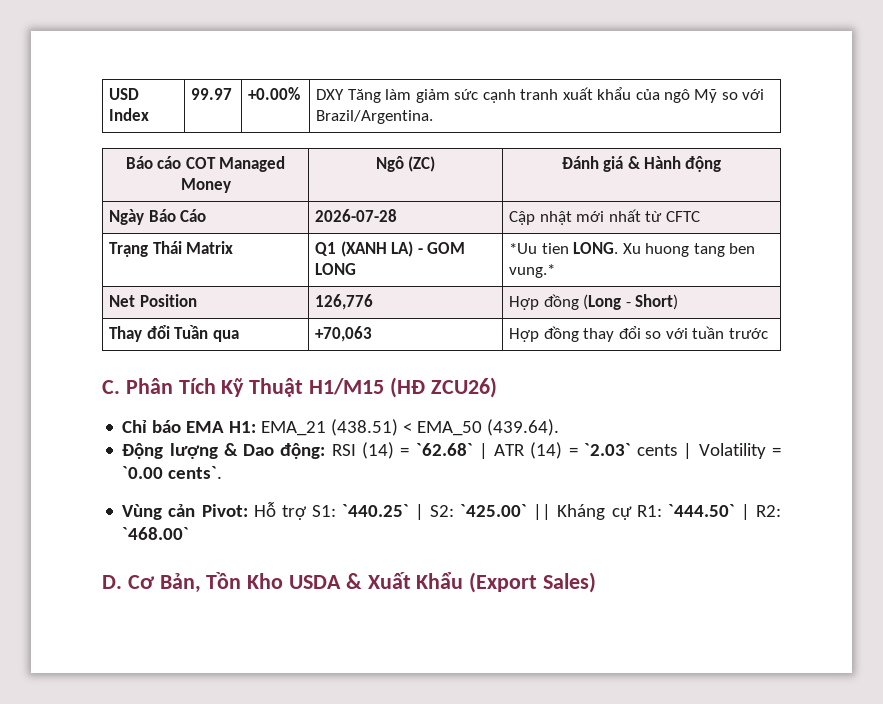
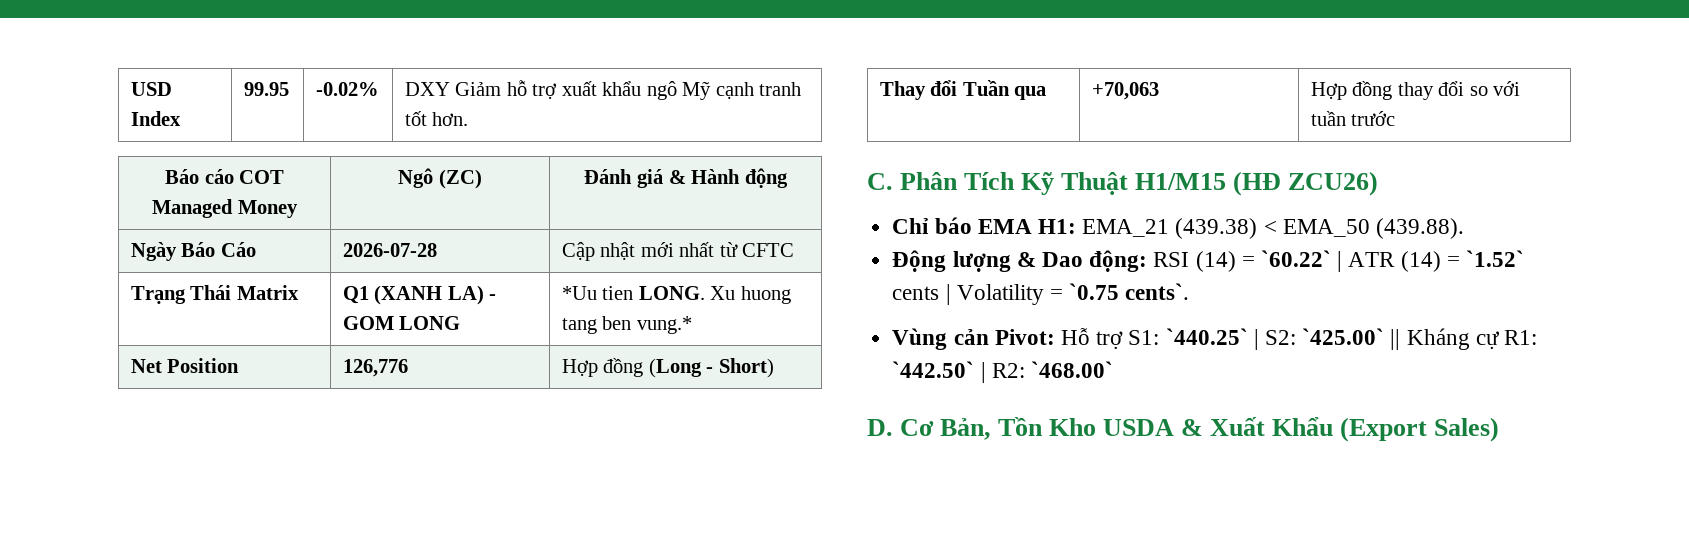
- USD Index | 99.97 | +0.00% | DXY Tăng làm giảm sức cạnh tranh xuất khẩu của ngô Mỹ so với Brazil/Argentina.
+ USD Index | 99.95 | -0.02% | DXY Giảm hỗ trợ xuất khẩu ngô Mỹ cạnh tranh tốt hơn.
- Chỉ báo EMA H1: EMA_21 (438.51) < EMA_50 (439.64).
+ Chỉ báo EMA H1: EMA_21 (439.38) < EMA_50 (439.88).
- Động lượng & Dao động: RSI (14) = `62.68` | ATR (14) = `2.03` cents | Volatility = `0.00 cents`.
+ Động lượng & Dao động: RSI (14) = `60.22` | ATR (14) = `1.52` cents | Volatility = `0.75 cents`.
- Vùng cản Pivot: Hỗ trợ S1: `440.25` | S2: `425.00` || Kháng cự R1: `444.50` | R2: `468.00`
+ Vùng cản Pivot: Hỗ trợ S1: `440.25` | S2: `425.00` || Kháng cự R1: `442.50` | R2: `468.00`

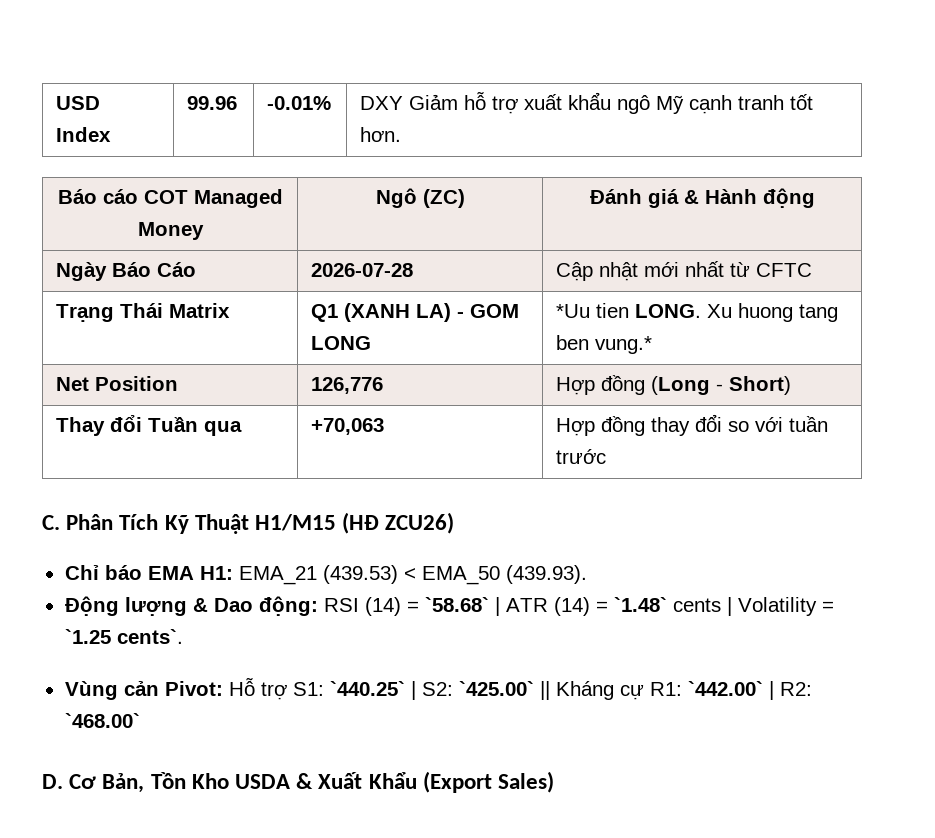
- USD Index | 99.95 | -0.02% | DXY Giảm hỗ trợ xuất khẩu ngô Mỹ cạnh tranh tốt hơn.
+ USD Index | 99.96 | -0.01% | DXY Giảm hỗ trợ xuất khẩu ngô Mỹ cạnh tranh tốt hơn.
- Chỉ báo EMA H1: EMA_21 (439.38) < EMA_50 (439.88).
+ Chỉ báo EMA H1: EMA_21 (439.53) < EMA_50 (439.93).
- Động lượng & Dao động: RSI (14) = `60.22` | ATR (14) = `1.52` cents | Volatility = `0.75 cents`.
+ Động lượng & Dao động: RSI (14) = `58.68` | ATR (14) = `1.48` cents | Volatility = `1.25 cents`.
- Vùng cản Pivot: Hỗ trợ S1: `440.25` | S2: `425.00` || Kháng cự R1: `442.50` | R2: `468.00`
+ Vùng cản Pivot: Hỗ trợ S1: `440.25` | S2: `425.00` || Kháng cự R1: `442.00` | R2: `468.00`

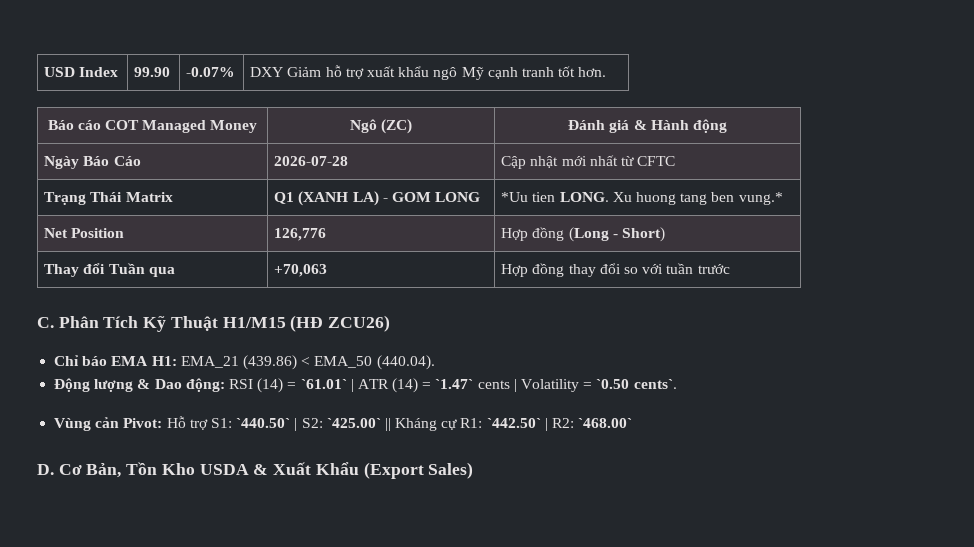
- USD Index | 99.96 | -0.01% | DXY Giảm hỗ trợ xuất khẩu ngô Mỹ cạnh tranh tốt hơn.
+ USD Index | 99.90 | -0.07% | DXY Giảm hỗ trợ xuất khẩu ngô Mỹ cạnh tranh tốt hơn.
- Chỉ báo EMA H1: EMA_21 (439.53) < EMA_50 (439.93).
+ Chỉ báo EMA H1: EMA_21 (439.86) < EMA_50 (440.04).
- Động lượng & Dao động: RSI (14) = `58.68` | ATR (14) = `1.48` cents | Volatility = `1.25 cents`.
+ Động lượng & Dao động: RSI (14) = `61.01` | ATR (14) = `1.47` cents | Volatility = `0.50 cents`.
- Vùng cản Pivot: Hỗ trợ S1: `440.25` | S2: `425.00` || Kháng cự R1: `442.00` | R2: `468.00`
+ Vùng cản Pivot: Hỗ trợ S1: `440.50` | S2: `425.00` || Kháng cự R1: `442.50` | R2: `468.00`

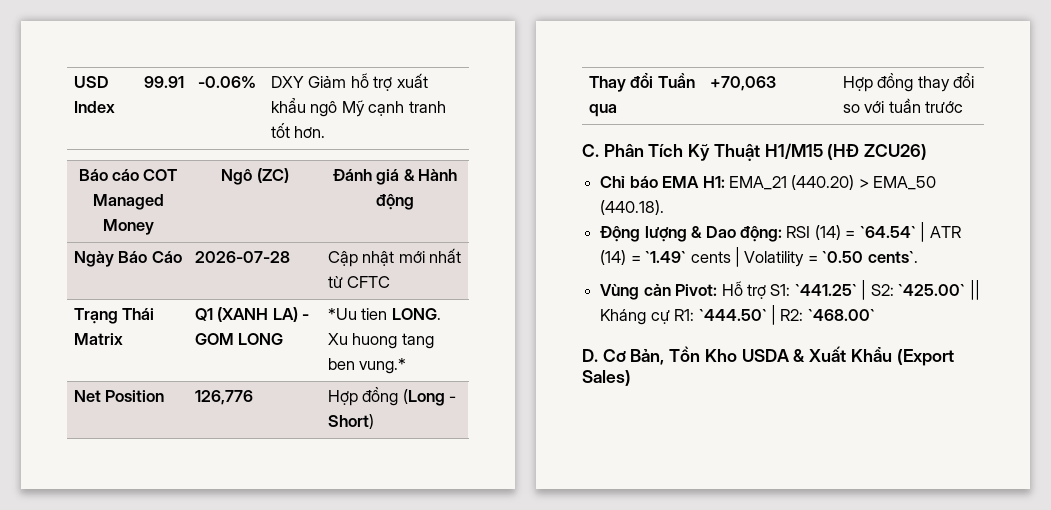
- USD Index | 99.90 | -0.07% | DXY Giảm hỗ trợ xuất khẩu ngô Mỹ cạnh tranh tốt hơn.
+ USD Index | 99.91 | -0.06% | DXY Giảm hỗ trợ xuất khẩu ngô Mỹ cạnh tranh tốt hơn.
- Chỉ báo EMA H1: EMA_21 (439.86) < EMA_50 (440.04).
+ Chỉ báo EMA H1: EMA_21 (440.20) > EMA_50 (440.18).
- Động lượng & Dao động: RSI (14) = `61.01` | ATR (14) = `1.47` cents | Volatility = `0.50 cents`.
+ Động lượng & Dao động: RSI (14) = `64.54` | ATR (14) = `1.49` cents | Volatility = `0.50 cents`.
- Vùng cản Pivot: Hỗ trợ S1: `440.50` | S2: `425.00` || Kháng cự R1: `442.50` | R2: `468.00`
+ Vùng cản Pivot: Hỗ trợ S1: `441.25` | S2: `425.00` || Kháng cự R1: `444.50` | R2: `468.00`

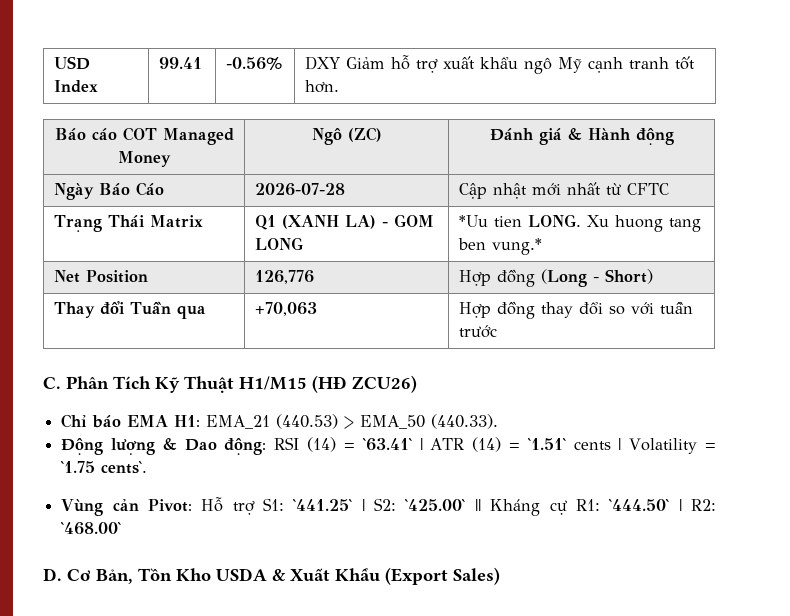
- USD Index | 99.91 | -0.06% | DXY Giảm hỗ trợ xuất khẩu ngô Mỹ cạnh tranh tốt hơn.
+ USD Index | 99.41 | -0.56% | DXY Giảm hỗ trợ xuất khẩu ngô Mỹ cạnh tranh tốt hơn.
- Chỉ báo EMA H1: EMA_21 (440.20) > EMA_50 (440.18).
+ Chỉ báo EMA H1: EMA_21 (440.53) > EMA_50 (440.33).
- Động lượng & Dao động: RSI (14) = `64.54` | ATR (14) = `1.49` cents | Volatility = `0.50 cents`.
+ Động lượng & Dao động: RSI (14) = `63.41` | ATR (14) = `1.51` cents | Volatility = `1.75 cents`.

